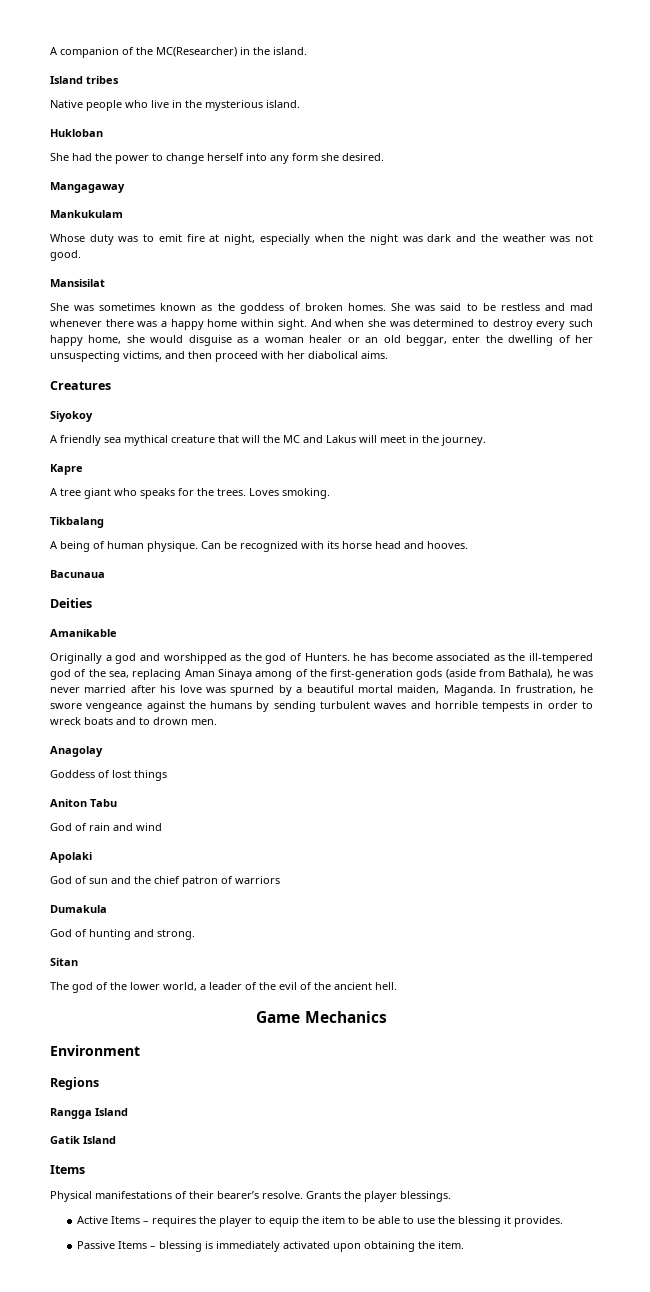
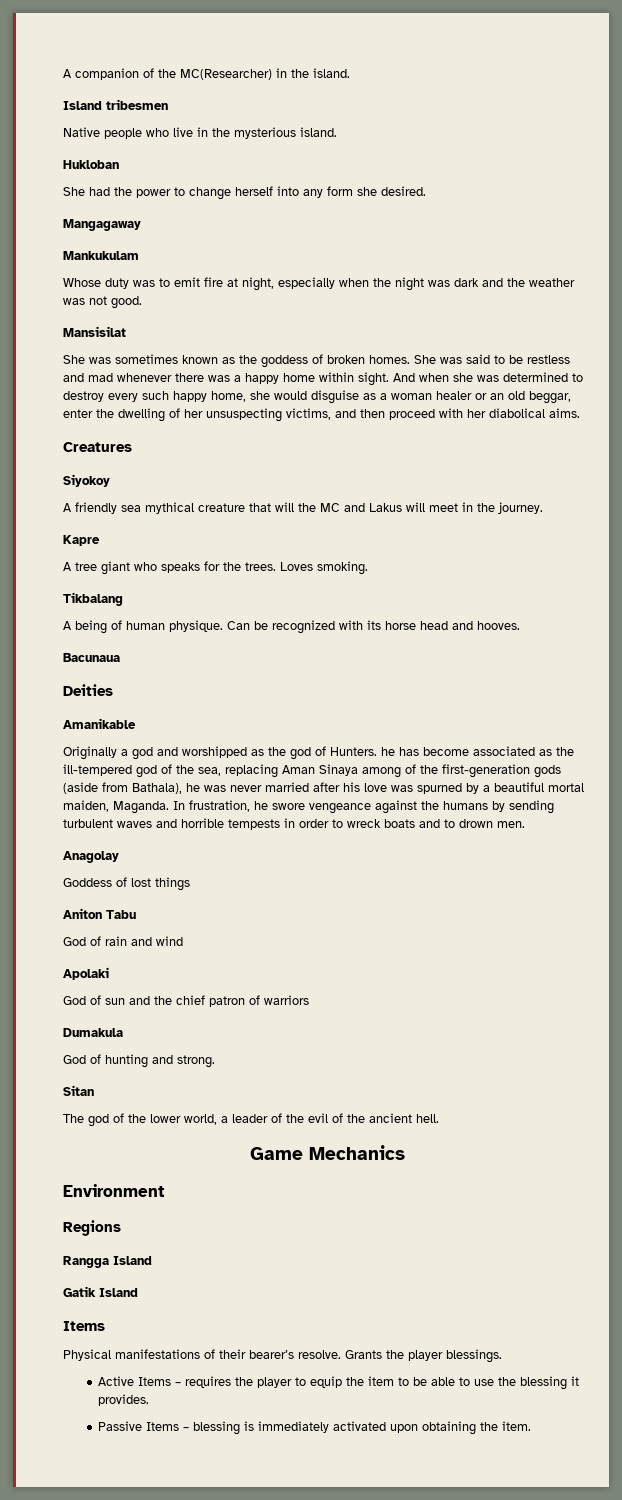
- Island tribes
+ Island tribesmen

